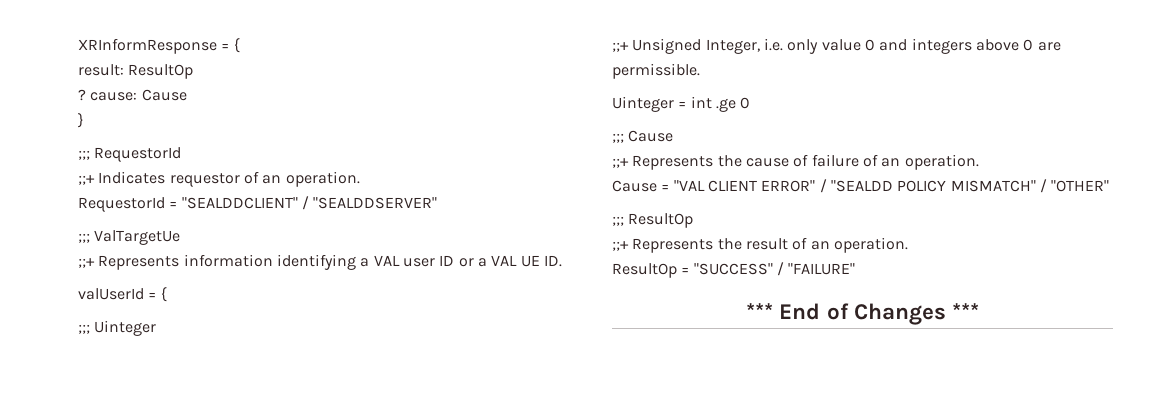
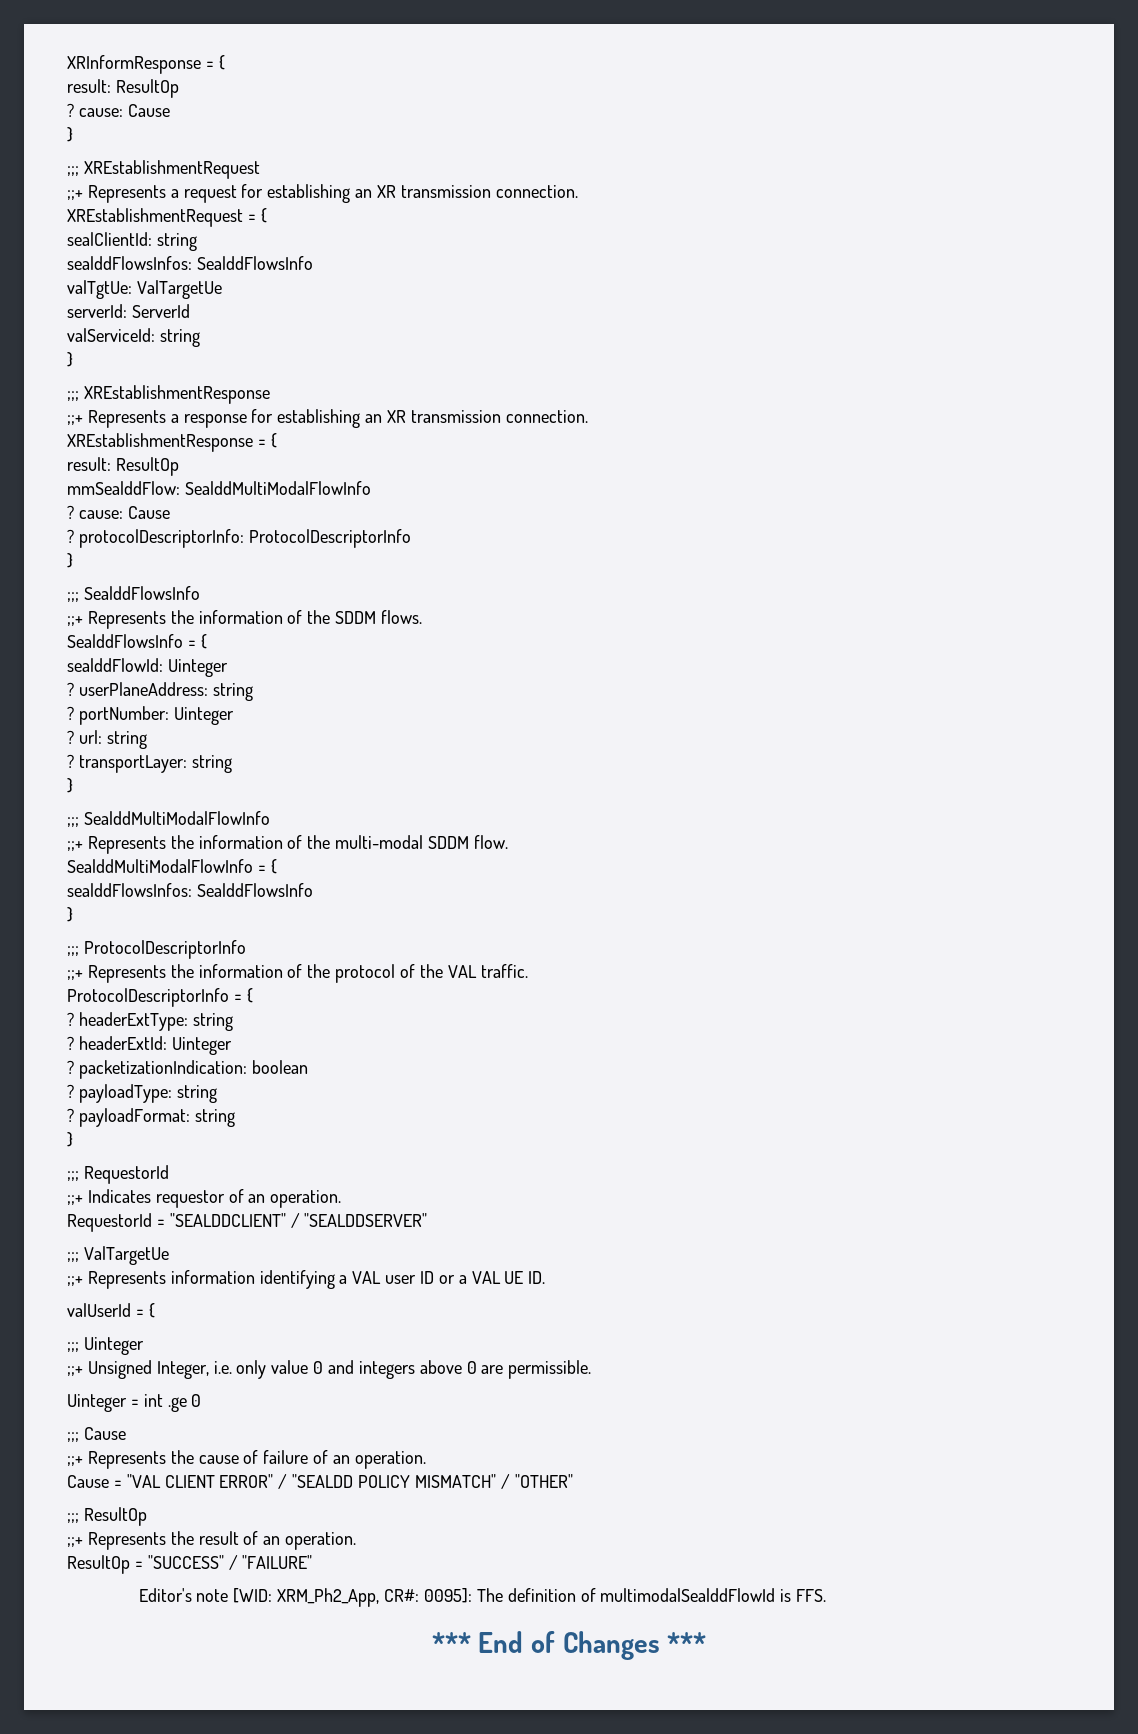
+ ;;; XREstablishmentRequest
+ ;;+ Represents a request for establishing an XR transmission connection.
+ XREstablishmentRequest = {
+ sealClientId: string
+ sealddFlowsInfos: SealddFlowsInfo
+ valTgtUe: ValTargetUe
+ serverId: ServerId
+ valServiceId: string
+ }
+ ;;; XREstablishmentResponse
+ ;;+ Represents a response for establishing an XR transmission connection.
+ XREstablishmentResponse = {
+ result: ResultOp
+ mmSealddFlow: SealddMultiModalFlowInfo
+ ? cause: Cause
+ ? protocolDescriptorInfo: ProtocolDescriptorInfo
+ }
+ ;;; SealddFlowsInfo
+ ;;+ Represents the information of the SDDM flows.
+ SealddFlowsInfo = {
+ sealddFlowId: Uinteger
+ ? userPlaneAddress: string
+ ? portNumber: Uinteger
+ ? url: string
+ ? transportLayer: string
+ }
+ ;;; SealddMultiModalFlowInfo
+ ;;+ Represents the information of the multi-modal SDDM flow.
+ SealddMultiModalFlowInfo = {
+ sealddFlowsInfos: SealddFlowsInfo
+ }
+ ;;; ProtocolDescriptorInfo
+ ;;+ Represents the information of the protocol of the VAL traffic.
+ ProtocolDescriptorInfo = {
+ ? headerExtType: string
+ ? headerExtId: Uinteger
+ ? packetizationIndication: boolean
+ ? payloadType: string
+ ? payloadFormat: string
+ }
+ Editor's note [WID: XRM_Ph2_App, CR#: 0095]: The definition of multimodalSealddFlowId is FFS.

